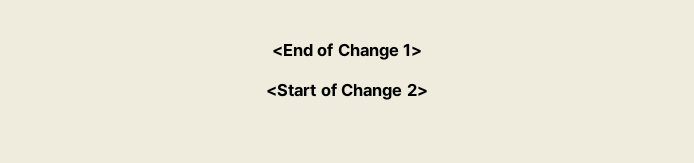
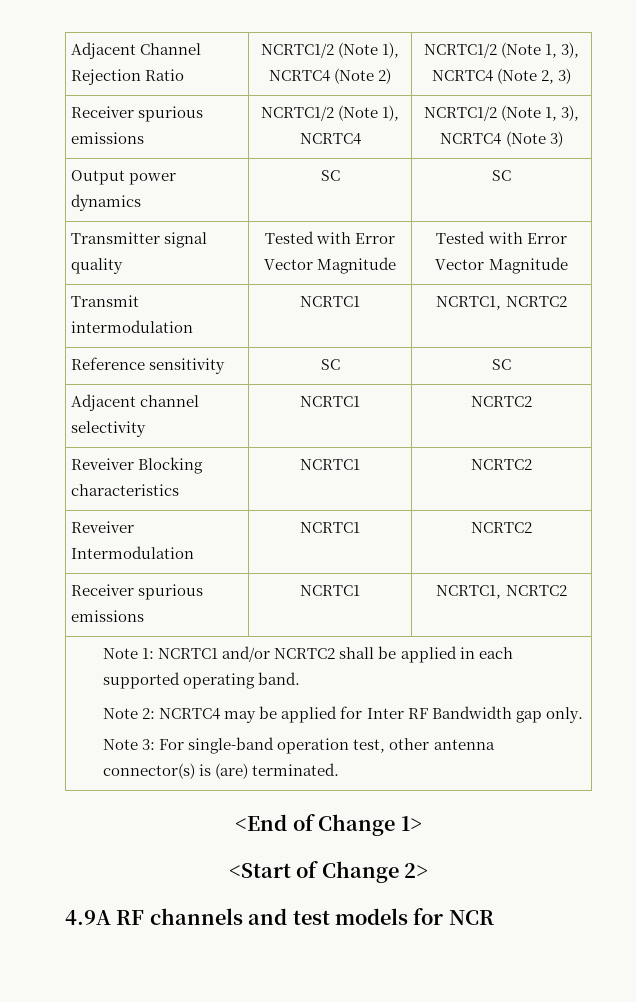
+ Adjacent Channel Rejection Ratio | NCRTC1/2 (Note 1), NCRTC4 (Note 2) | NCRTC1/2 (Note 1, 3), NCRTC4 (Note 2, 3)
+ Receiver spurious emissions | NCRTC1/2 (Note 1), NCRTC4 | NCRTC1/2 (Note 1, 3), NCRTC4 (Note 3)
+ Output power dynamics | SC | SC
+ Transmitter signal quality | Tested with Error Vector Magnitude | Tested with Error Vector Magnitude
+ Transmit intermodulation | NCRTC1 | NCRTC1, NCRTC2
+ Reference sensitivity | SC | SC
+ Adjacent channel selectivity | NCRTC1 | NCRTC2
+ Reveiver Blocking characteristics | NCRTC1 | NCRTC2
+ Reveiver Intermodulation | NCRTC1 | NCRTC2
+ Receiver spurious emissions | NCRTC1 | NCRTC1, NCRTC2
+ Note 1: NCRTC1 and/or NCRTC2 shall be applied in each supported operating band.
+ Note 2: NCRTC4 may be applied for Inter RF Bandwidth gap only.
+ Note 3: For single-band operation test, other antenna connector(s) is (are) terminated.
+ 4.9A RF channels and test models for NCR

